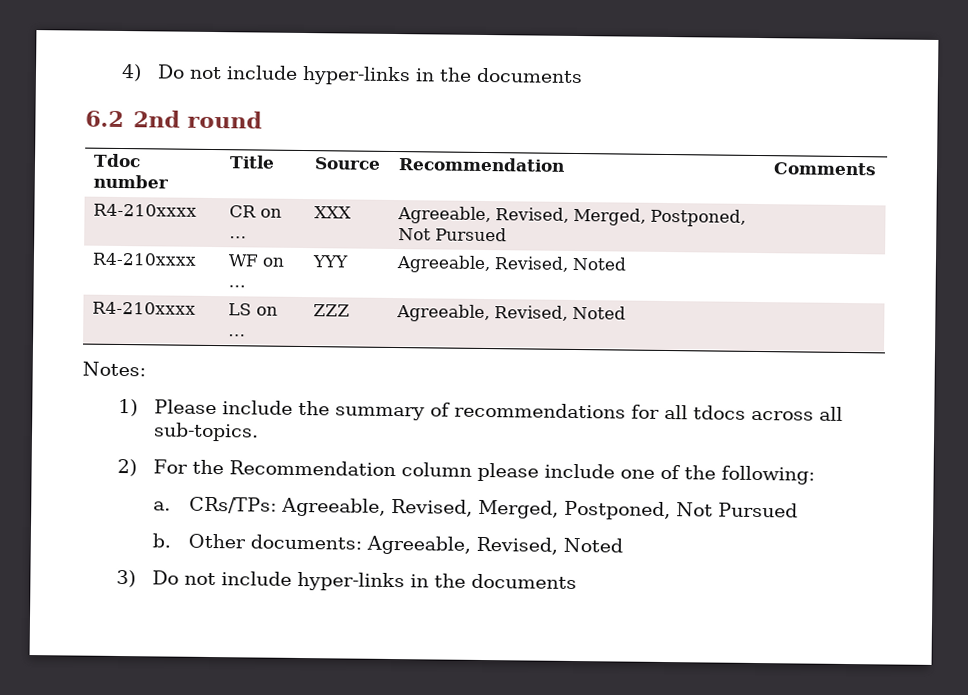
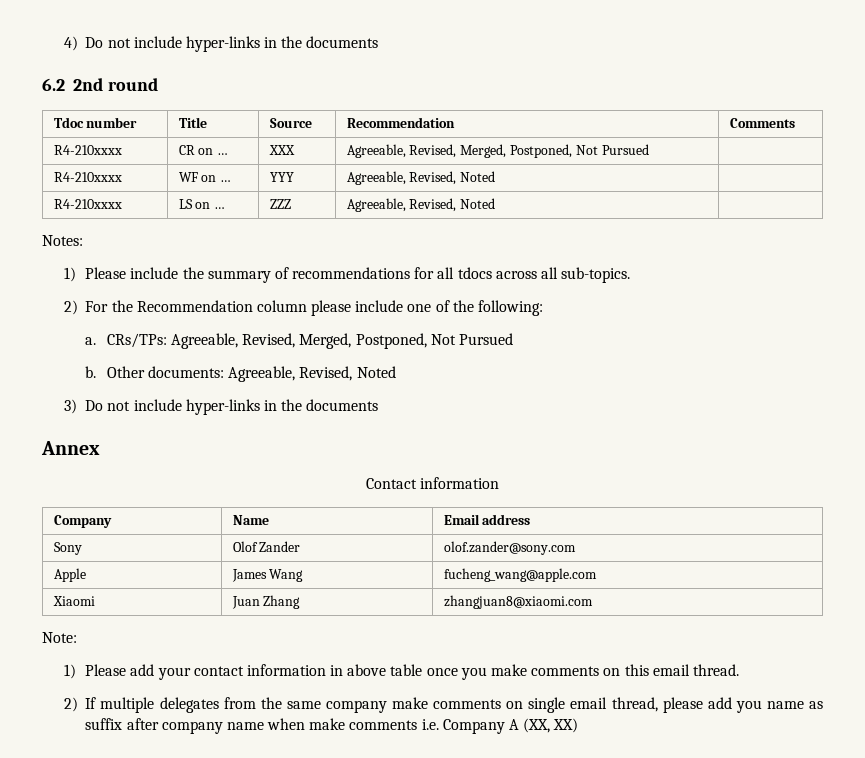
+ Annex
+ Contact information
+ Company | Name | Email address
+ Sony | Olof Zander | olof.zander@sony.com
+ Apple | James Wang | fucheng_wang@apple.com
+ Xiaomi | Juan Zhang | zhangjuan8@xiaomi.com
+ Note:
+ 1) Please add your contact information in above table once you make comments on this email thread.
+ 2) If multiple delegates from the same company make comments on single email thread, please add you name as suffix after company name when make comments i.e. Company A (XX, XX)

